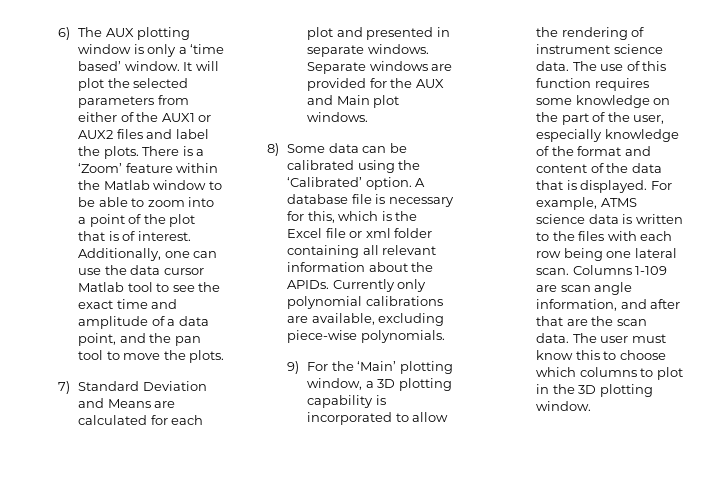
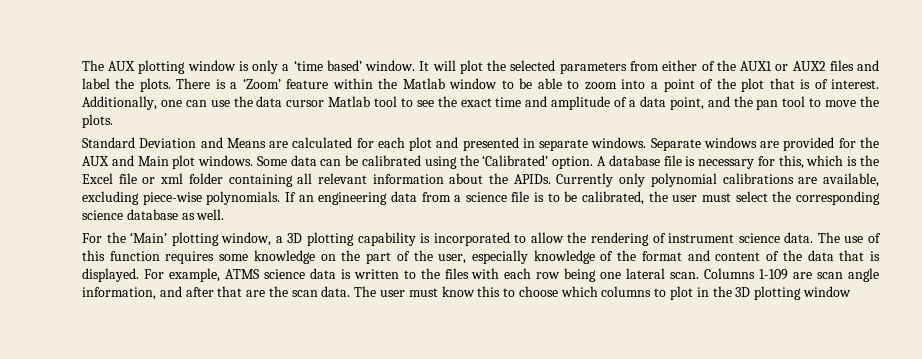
- 6) The AUX plotting window is only a ‘time based’ window.
+ The AUX plotting window is only a ‘time based’ window.
- 7) Standard Deviation and Means are calculated for each plot and presented in separate windows.
+ Standard Deviation and Means are calculated for each plot and presented in separate windows.
- Separate windows are provided for the AUX and Main plot windows.
- 8) Some data can be calibrated using the ‘Calibrated’ option.
+ Separate windows are provided for the AUX and Main plot windows. Some data can be calibrated using the ‘Calibrated’ option.
- Currently only polynomial calibrations are available, excluding piece-wise polynomials.
- 9) For the ‘Main’ plotting window, a 3D plotting capability is incorporated to allow the rendering of instrument science data.
+ Currently only polynomial calibrations are available, excluding piece-wise polynomials. If an engineering data from a science file is to be calibrated, the user must select the corresponding science database as well.
+ For the ‘Main’ plotting window, a 3D plotting capability is incorporated to allow the rendering of instrument science data.
- The user must know this to choose which columns to plot in the 3D plotting window.
+ The user must know this to choose which columns to plot in the 3D plotting window

